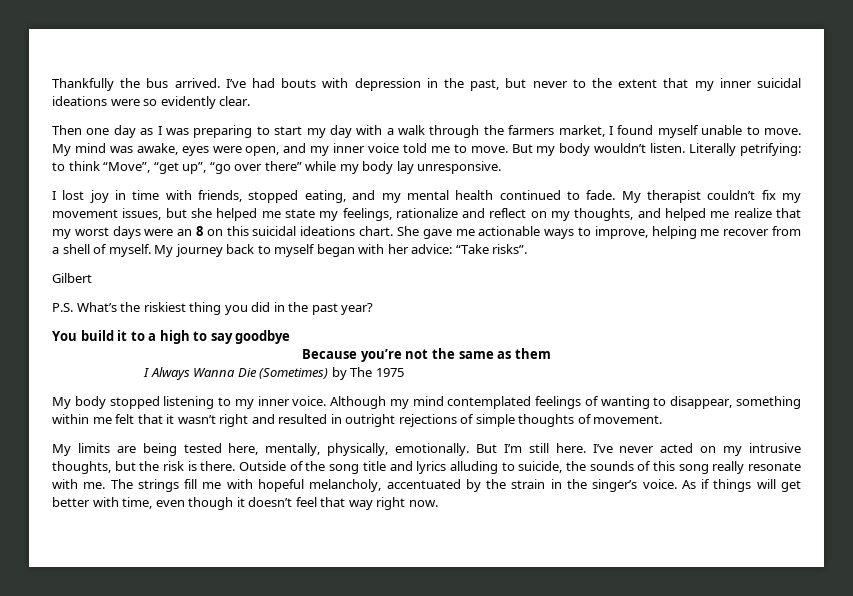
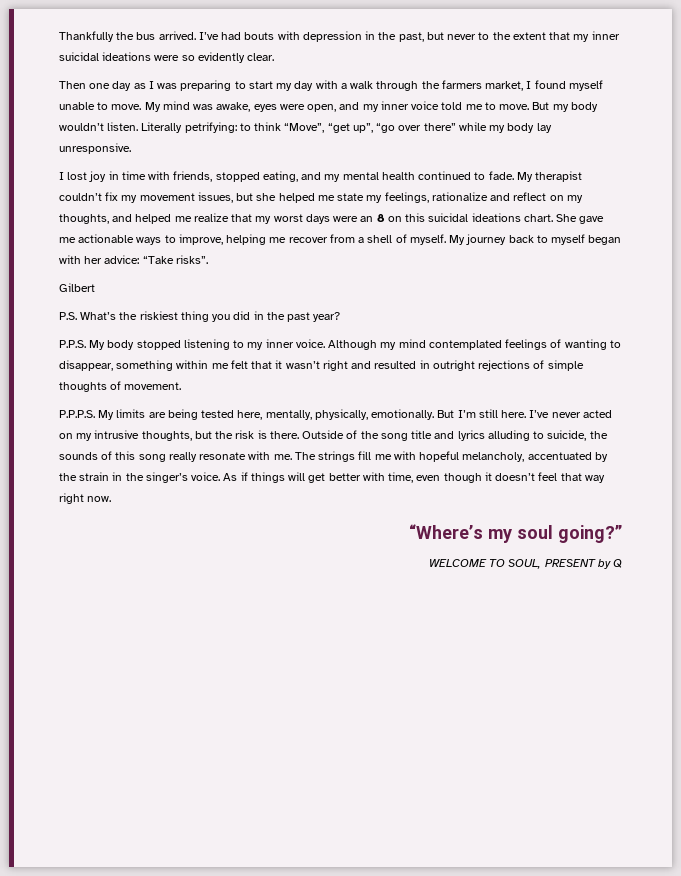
- You build it to a high to say goodbye
- Because you’re not the same as them
- I Always Wanna Die (Sometimes) by The 1975
- My body stopped listening to my inner voice.
+ P.P.S. My body stopped listening to my inner voice.
- My limits are being tested here, mentally, physically, emotionally.
+ P.P.P.S. My limits are being tested here, mentally, physically, emotionally.
+ “Where’s my soul going?”
+ WELCOME TO SOUL, PRESENT by Q

